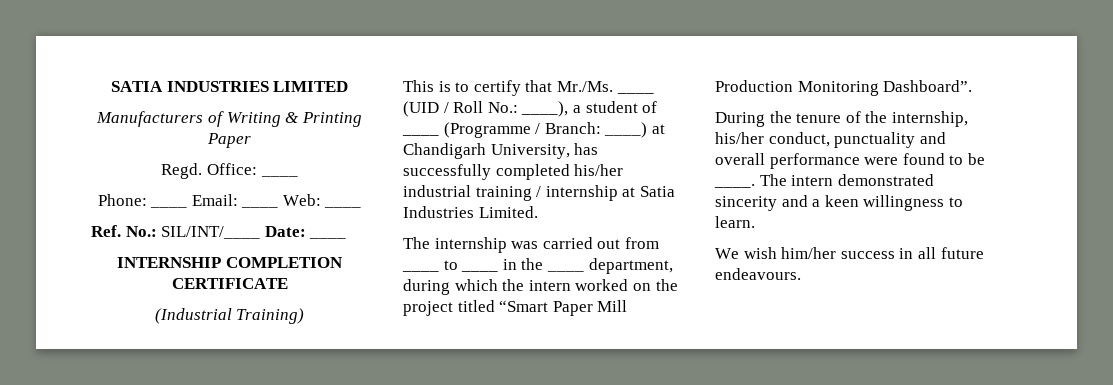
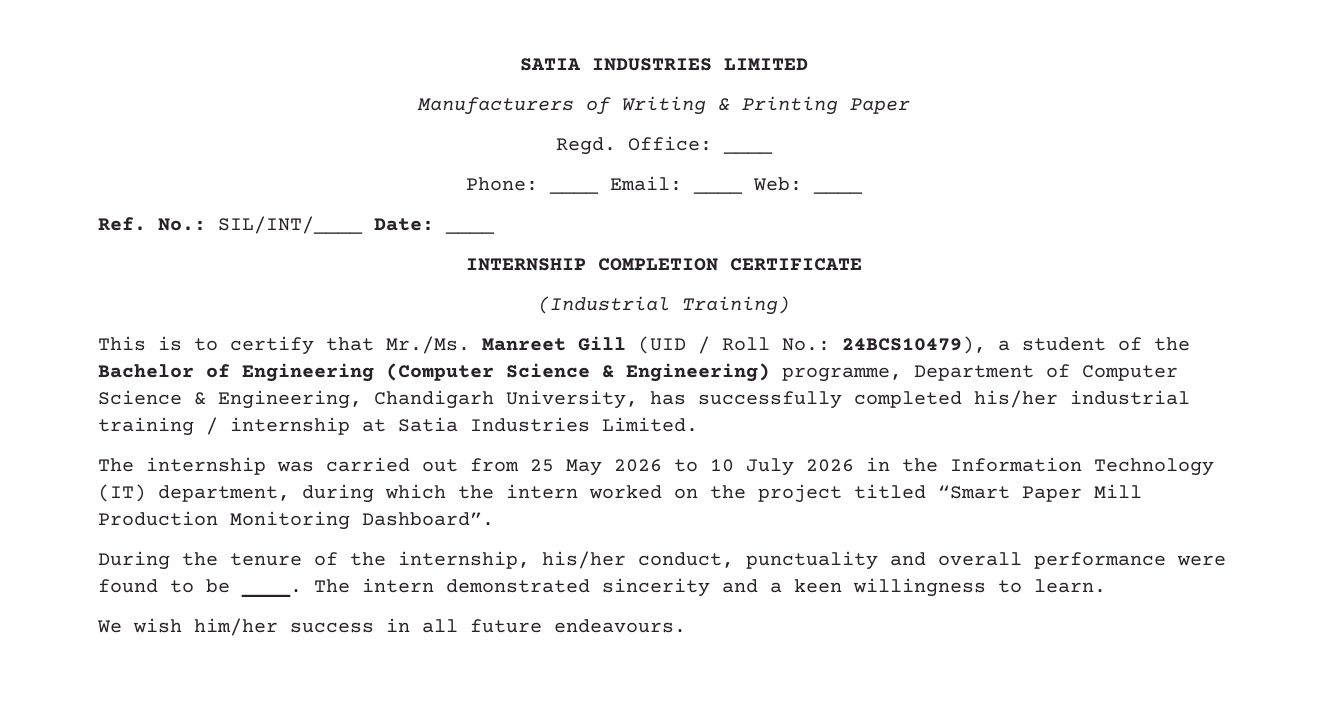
- This is to certify that Mr./Ms. ____ (UID / Roll No.: ____), a student of ____ (Programme / Branch: ____) at Chandigarh University, has successfully completed his/her industrial training / internship at Satia Industries Limited.
+ This is to certify that Mr./Ms. Manreet Gill (UID / Roll No.: 24BCS10479), a student of the Bachelor of Engineering (Computer Science & Engineering) programme, Department of Computer Science & Engineering, Chandigarh University, has successfully completed his/her industrial training / internship at Satia Industries Limited.
- The internship was carried out from ____ to ____ in the ____ department, during which the intern worked on the project titled “Smart Paper Mill Production Monitoring Dashboard”.
+ The internship was carried out from 25 May 2026 to 10 July 2026 in the Information Technology (IT) department, during which the intern worked on the project titled “Smart Paper Mill Production Monitoring Dashboard”.

